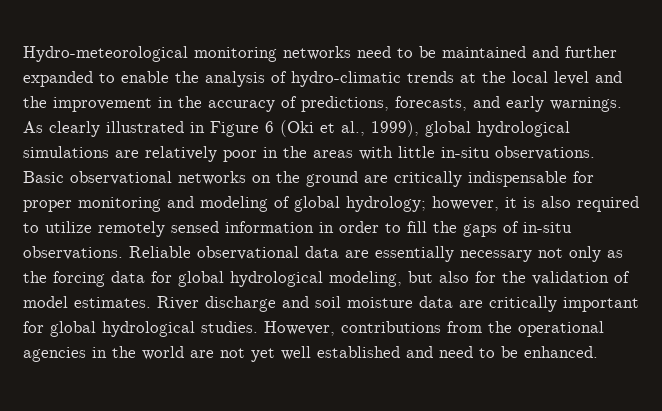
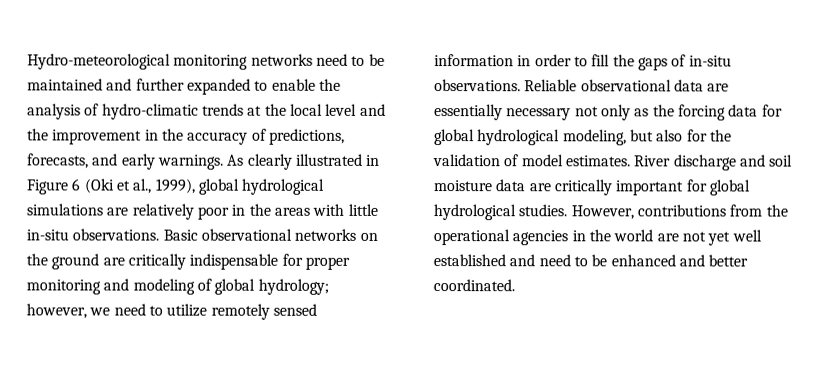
- Basic observational networks on the ground are critically indispensable for proper monitoring and modeling of global hydrology; however, it is also required to utilize remotely sensed information in order to fill the gaps of in-situ observations.
+ Basic observational networks on the ground are critically indispensable for proper monitoring and modeling of global hydrology; however, we need to utilize remotely sensed information in order to fill the gaps of in-situ observations.
- However, contributions from the operational agencies in the world are not yet well established and need to be enhanced.
+ However, contributions from the operational agencies in the world are not yet well established and need to be enhanced and better coordinated.

